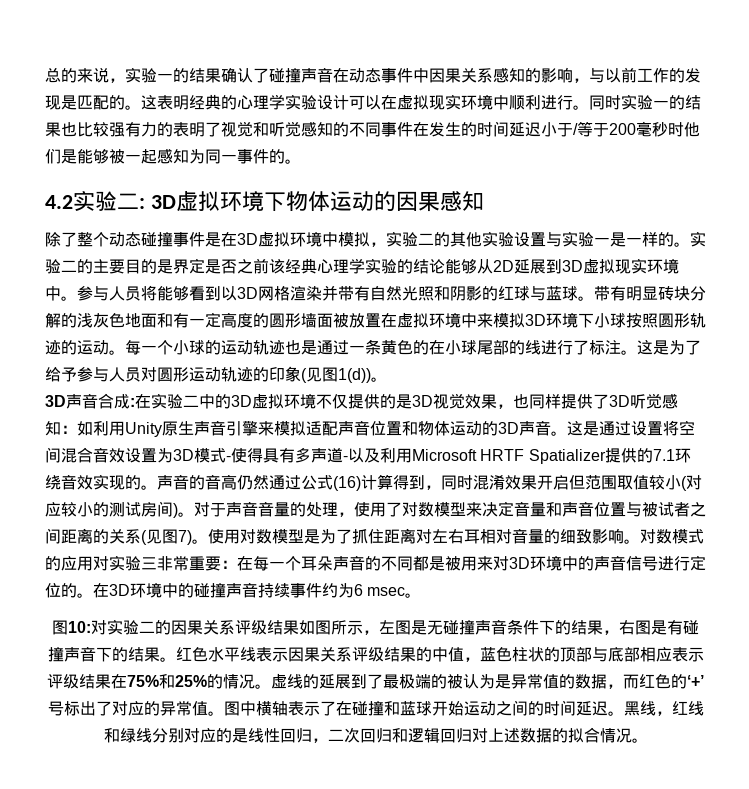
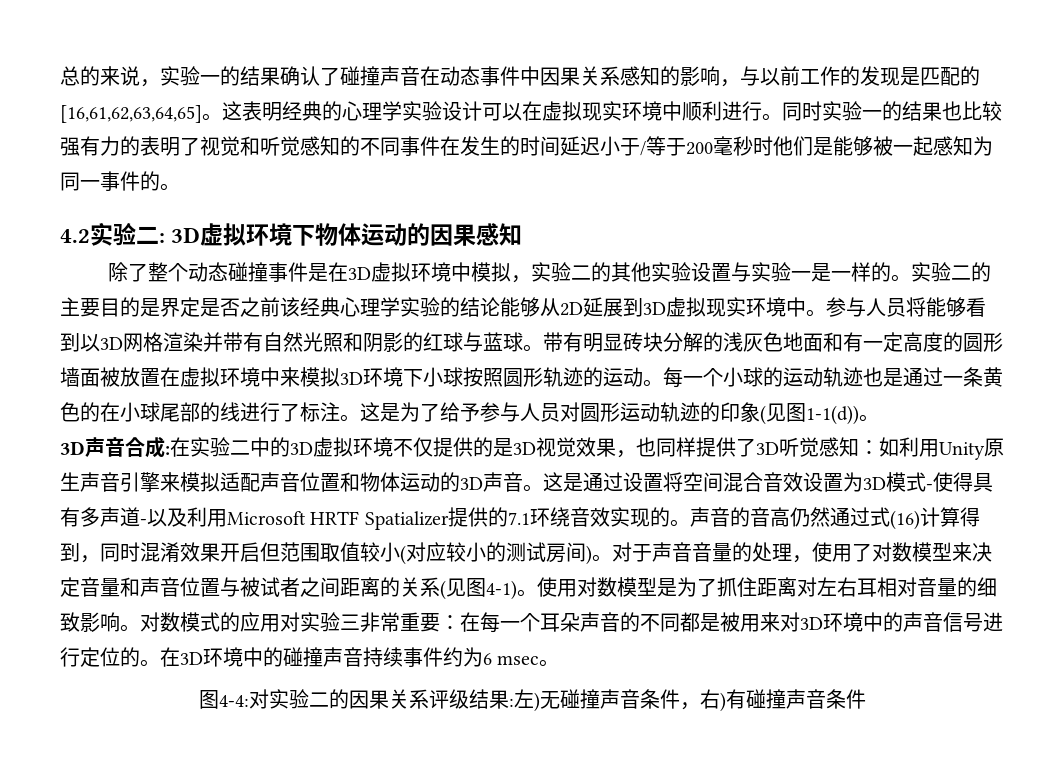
- 总的来说，实验一的结果确认了碰撞声音在动态事件中因果关系感知的影响，与以前工作的发现是匹配的。
+ 总的来说，实验一的结果确认了碰撞声音在动态事件中因果关系感知的影响，与以前工作的发现是匹配的[16,61,62,63,64,65]。
- 这是为了给予参与人员对圆形运动轨迹的印象(见图1(d))。
+ 这是为了给予参与人员对圆形运动轨迹的印象(见图1-1(d))。
- 声音的音高仍然通过公式(16)计算得到，同时混淆效果开启但范围取值较小(对应较小的测试房间)。
+ 声音的音高仍然通过式(16)计算得到，同时混淆效果开启但范围取值较小(对应较小的测试房间)。
- 对于声音音量的处理，使用了对数模型来决定音量和声音位置与被试者之间距离的关系(见图7)。
+ 对于声音音量的处理，使用了对数模型来决定音量和声音位置与被试者之间距离的关系(见图4-1)。
- 图10:对实验二的因果关系评级结果如图所示，左图是无碰撞声音条件下的结果，右图是有碰撞声音下的结果。红色水平线表示因果关系评级结果的中值，蓝色柱状的顶部与底部相应表示评级结果在75%和25%的情况。虚线的延展到了最极端的被认为是异常值的数据，而红色的‘+’号标出了对应的异常值。图中横轴表示了在碰撞和蓝球开始运动之间的时间延迟。黑线，红线和绿线分别对应的是线性回归，二次回归和逻辑回归对上述数据的拟合情况。
+ 图4-4:对实验二的因果关系评级结果:左)无碰撞声音条件，右)有碰撞声音条件

